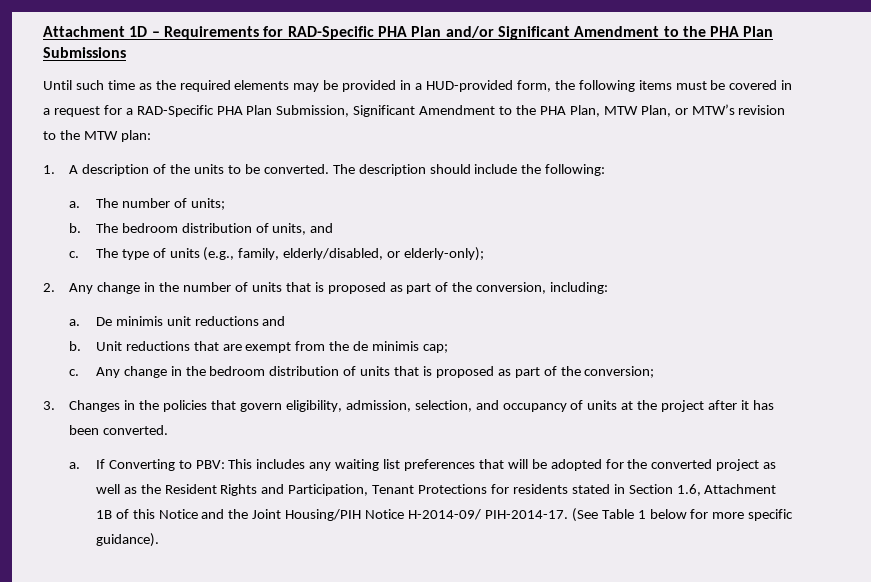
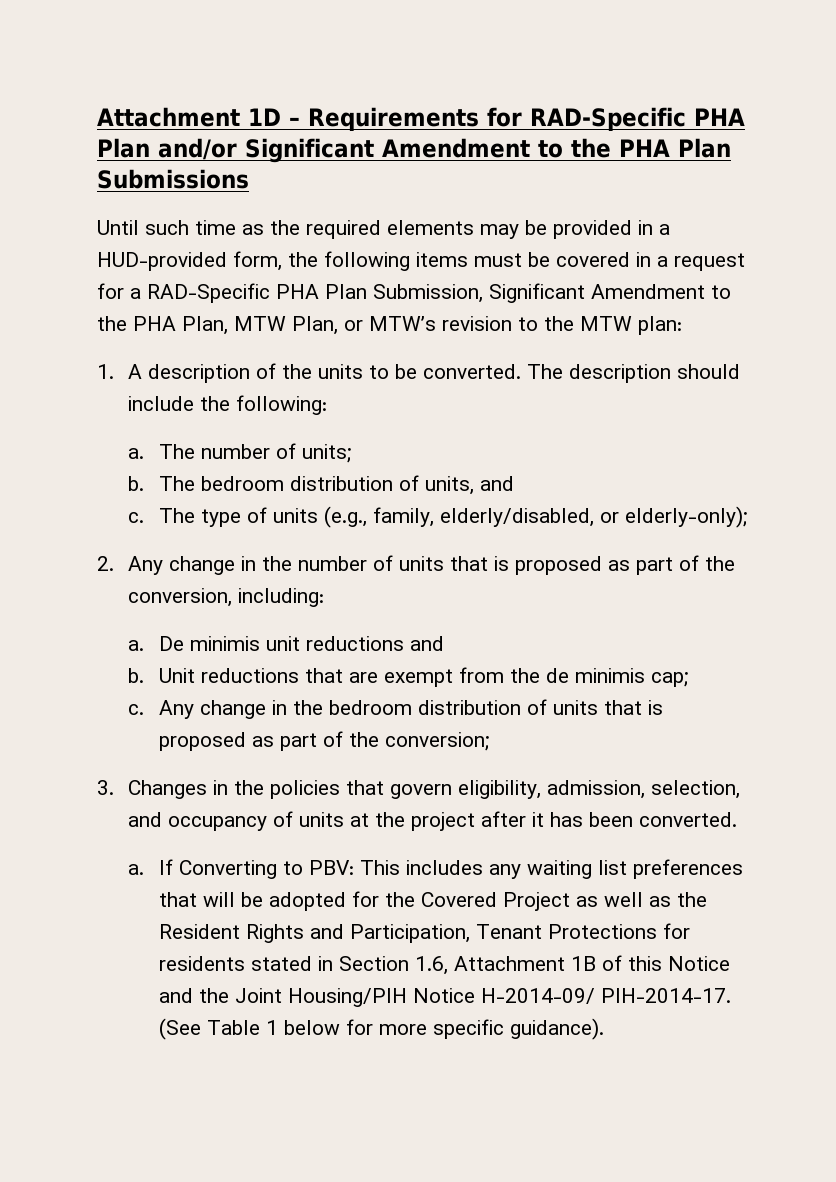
- If Converting to PBV: This includes any waiting list preferences that will be adopted for the converted project as well as the Resident Rights and Participation, Tenant Protections for residents stated in Section 1.6, Attachment 1B of this Notice and the Joint Housing/PIH Notice H-2014-09/ PIH-2014-17.
+ If Converting to PBV: This includes any waiting list preferences that will be adopted for the Covered Project as well as the Resident Rights and Participation, Tenant Protections for residents stated in Section 1.6, Attachment 1B of this Notice and the Joint Housing/PIH Notice H-2014-09/ PIH-2014-17.

